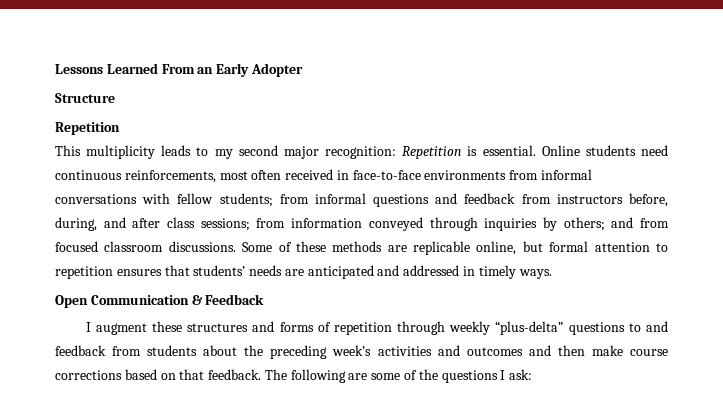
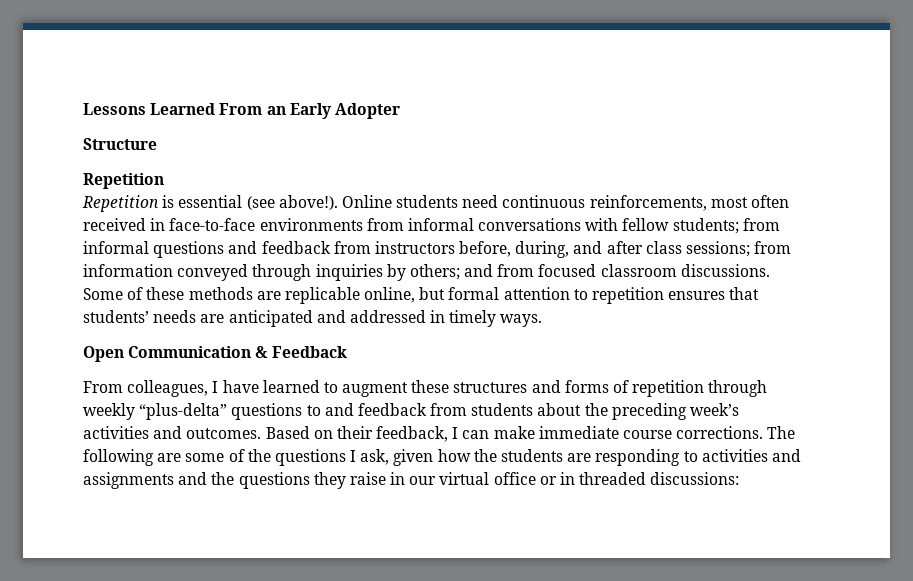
- This multiplicity leads to my second major recognition: Repetition is essential.
+ Repetition is essential (see above!).
- I augment these structures and forms of repetition through weekly “plus-delta” questions to and feedback from students about the preceding week’s activities and outcomes and then make course corrections based on that feedback.
+ From colleagues, I have learned to augment these structures and forms of repetition through weekly “plus-delta” questions to and feedback from students about the preceding week’s activities and outcomes. Based on their feedback, I can make immediate course corrections.
- The following are some of the questions I ask:
+ The following are some of the questions I ask, given how the students are responding to activities and assignments and the questions they raise in our virtual office or in threaded discussions:

